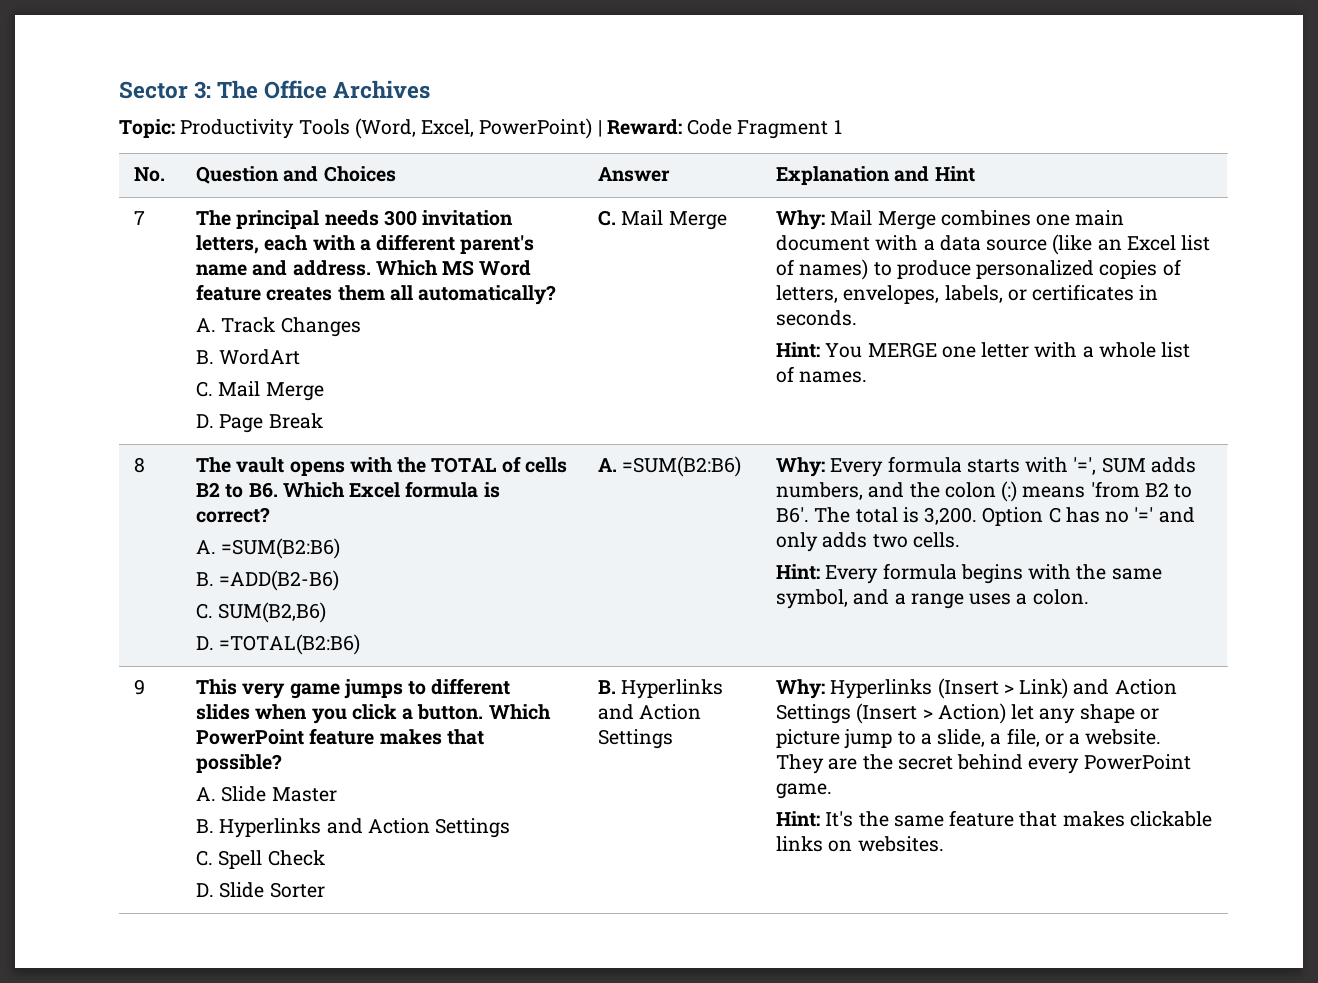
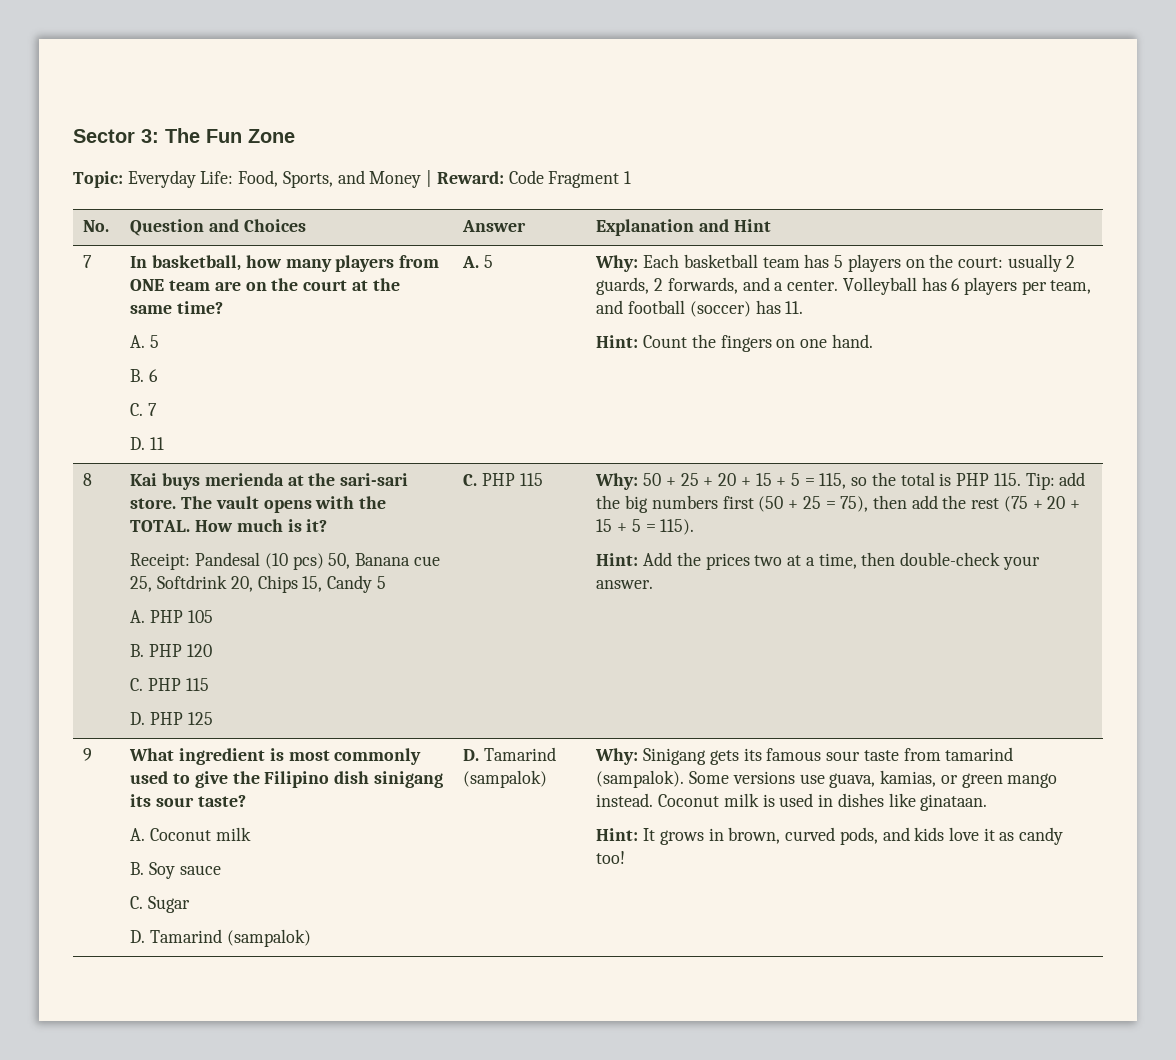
- Sector 3: The Office Archives
+ Sector 3: The Fun Zone
- Topic: Productivity Tools (Word, Excel, PowerPoint) | Reward: Code Fragment 1
+ Topic: Everyday Life: Food, Sports, and Money | Reward: Code Fragment 1
- The principal needs 300 invitation letters, each with a different parent's name and address. Which MS Word feature creates them all automatically?
- A. Track Changes
- B. WordArt
- C. Mail Merge
- D. Page Break | C. Mail Merge | Why: Mail Merge combines one main document with a data source (like an Excel list of names) to produce personalized copies of letters, envelopes, labels, or certificates in seconds.
- Hint: You MERGE one letter with a whole list of names.
- 8 | The vault opens with the TOTAL of cells B2 to B6. Which Excel formula is correct?
- A. =SUM(B2:B6)
- B. =ADD(B2-B6)
- C. SUM(B2,B6)
- D. =TOTAL(B2:B6) | A. =SUM(B2:B6) | Why: Every formula starts with '=', SUM adds numbers, and the colon (:) means 'from B2 to B6'. The total is 3,200. Option C has no '=' and only adds two cells.
- Hint: Every formula begins with the same symbol, and a range uses a colon.
- 9 | This very game jumps to different slides when you click a button. Which PowerPoint feature makes that possible?
- A. Slide Master
- B. Hyperlinks and Action Settings
- C. Spell Check
- D. Slide Sorter | B. Hyperlinks and Action Settings | Why: Hyperlinks (Insert > Link) and Action Settings (Insert > Action) let any shape or picture jump to a slide, a file, or a website. They are the secret behind every PowerPoint game.
- Hint: It's the same feature that makes clickable links on websites.
+ In basketball, how many players from ONE team are on the court at the same time?
+ A. 5
+ B. 6
+ C. 7
+ D. 11 | A. 5 | Why: Each basketball team has 5 players on the court: usually 2 guards, 2 forwards, and a center. Volleyball has 6 players per team, and football (soccer) has 11.
+ Hint: Count the fingers on one hand.
+ 8 | Kai buys merienda at the sari-sari store. The vault opens with the TOTAL. How much is it?
+ Receipt: Pandesal (10 pcs) 50, Banana cue 25, Softdrink 20, Chips 15, Candy 5
+ A. PHP 105
+ B. PHP 120
+ C. PHP 115
+ D. PHP 125 | C. PHP 115 | Why: 50 + 25 + 20 + 15 + 5 = 115, so the total is PHP 115. Tip: add the big numbers first (50 + 25 = 75), then add the rest (75 + 20 + 15 + 5 = 115).
+ Hint: Add the prices two at a time, then double-check your answer.
+ 9 | What ingredient is most commonly used to give the Filipino dish sinigang its sour taste?
+ A. Coconut milk
+ B. Soy sauce
+ C. Sugar
+ D. Tamarind (sampalok) | D. Tamarind (sampalok) | Why: Sinigang gets its famous sour taste from tamarind (sampalok). Some versions use guava, kamias, or green mango instead. Coconut milk is used in dishes like ginataan.
+ Hint: It grows in brown, curved pods, and kids love it as candy too!

